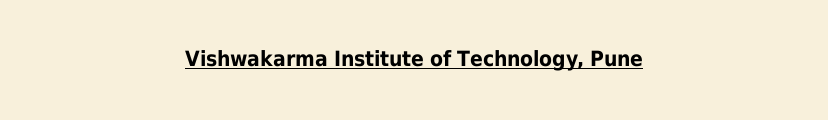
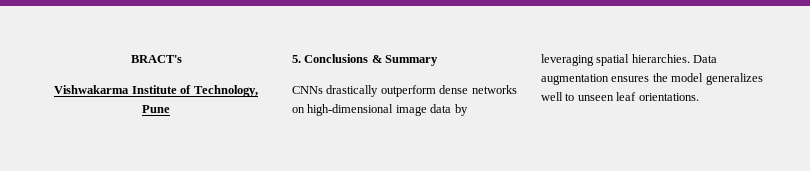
+ BRACT's
+ 5. Conclusions & Summary
+ CNNs drastically outperform dense networks on high-dimensional image data by leveraging spatial hierarchies. Data augmentation ensures the model generalizes well to unseen leaf orientations.

